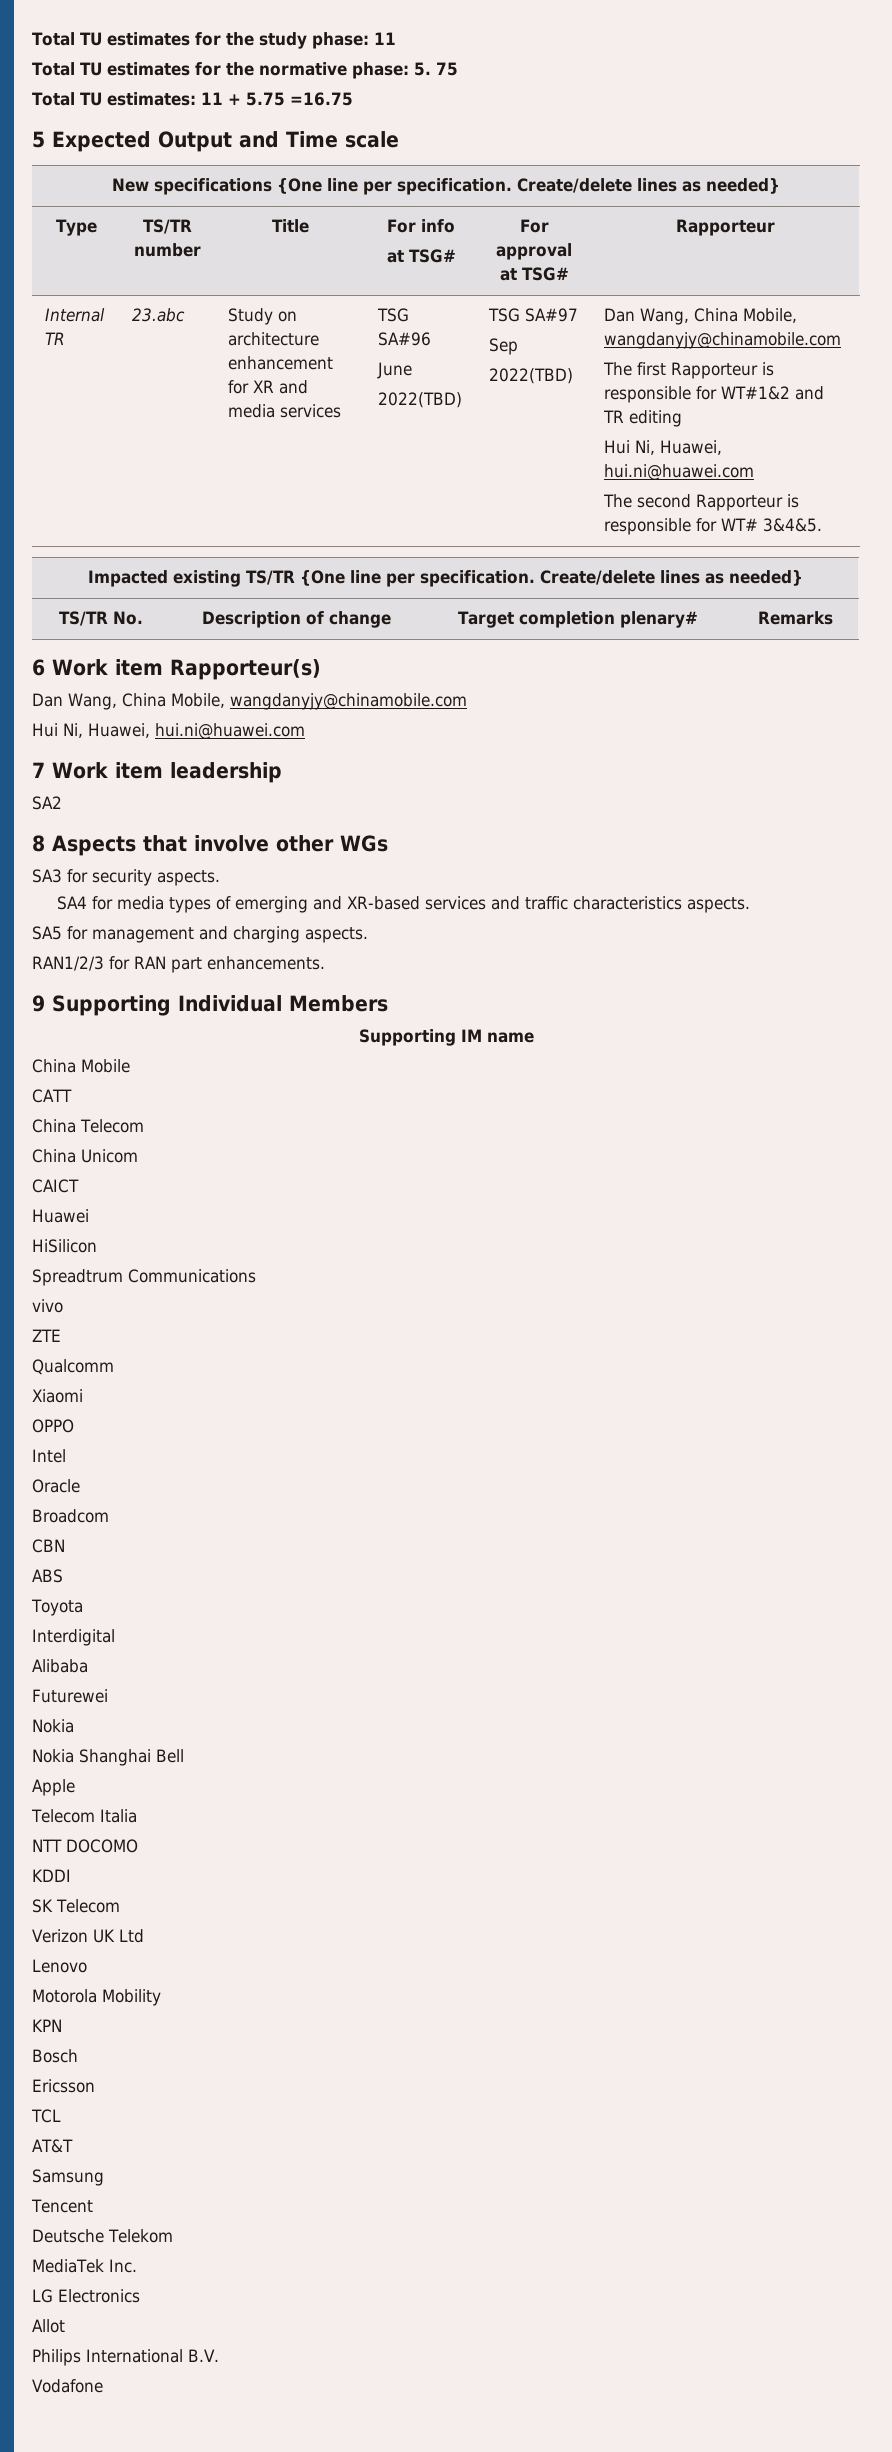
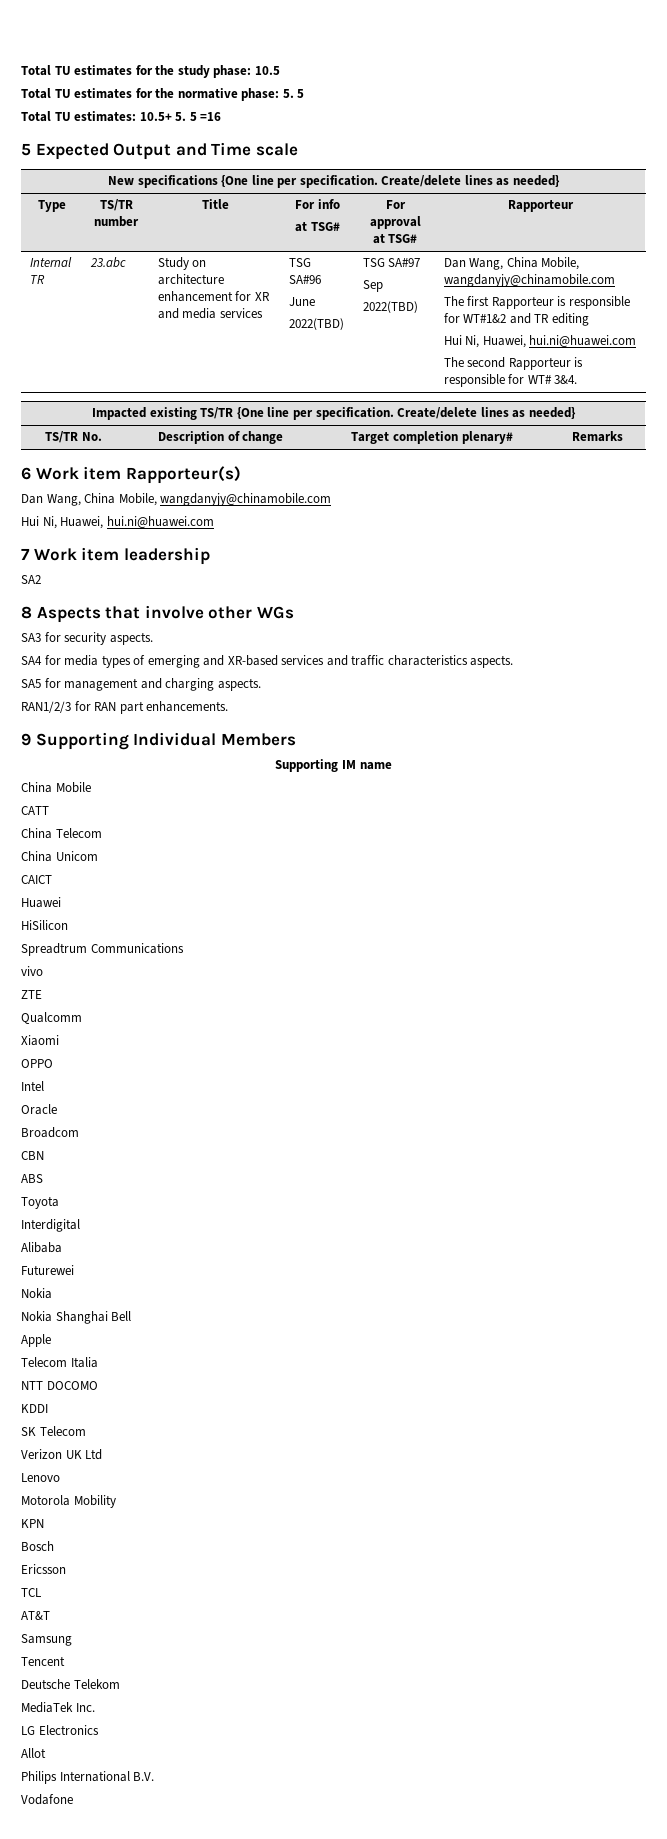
- Total TU estimates for the study phase: 11
+ Total TU estimates for the study phase: 10.5
- Total TU estimates for the normative phase: 5. 75
+ Total TU estimates for the normative phase: 5. 5
- Total TU estimates: 11 + 5.75 =16.75
+ Total TU estimates: 10.5+ 5. 5 =16
- The second Rapporteur is responsible for WT# 3&4&5.
+ The second Rapporteur is responsible for WT# 3&4.

